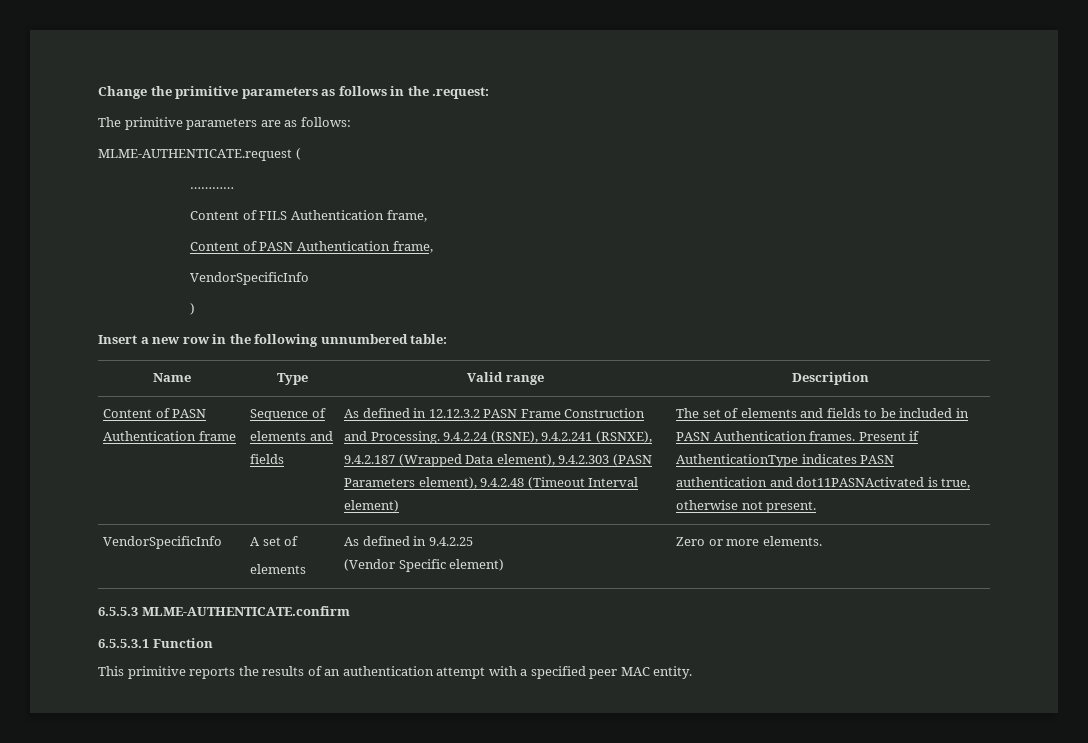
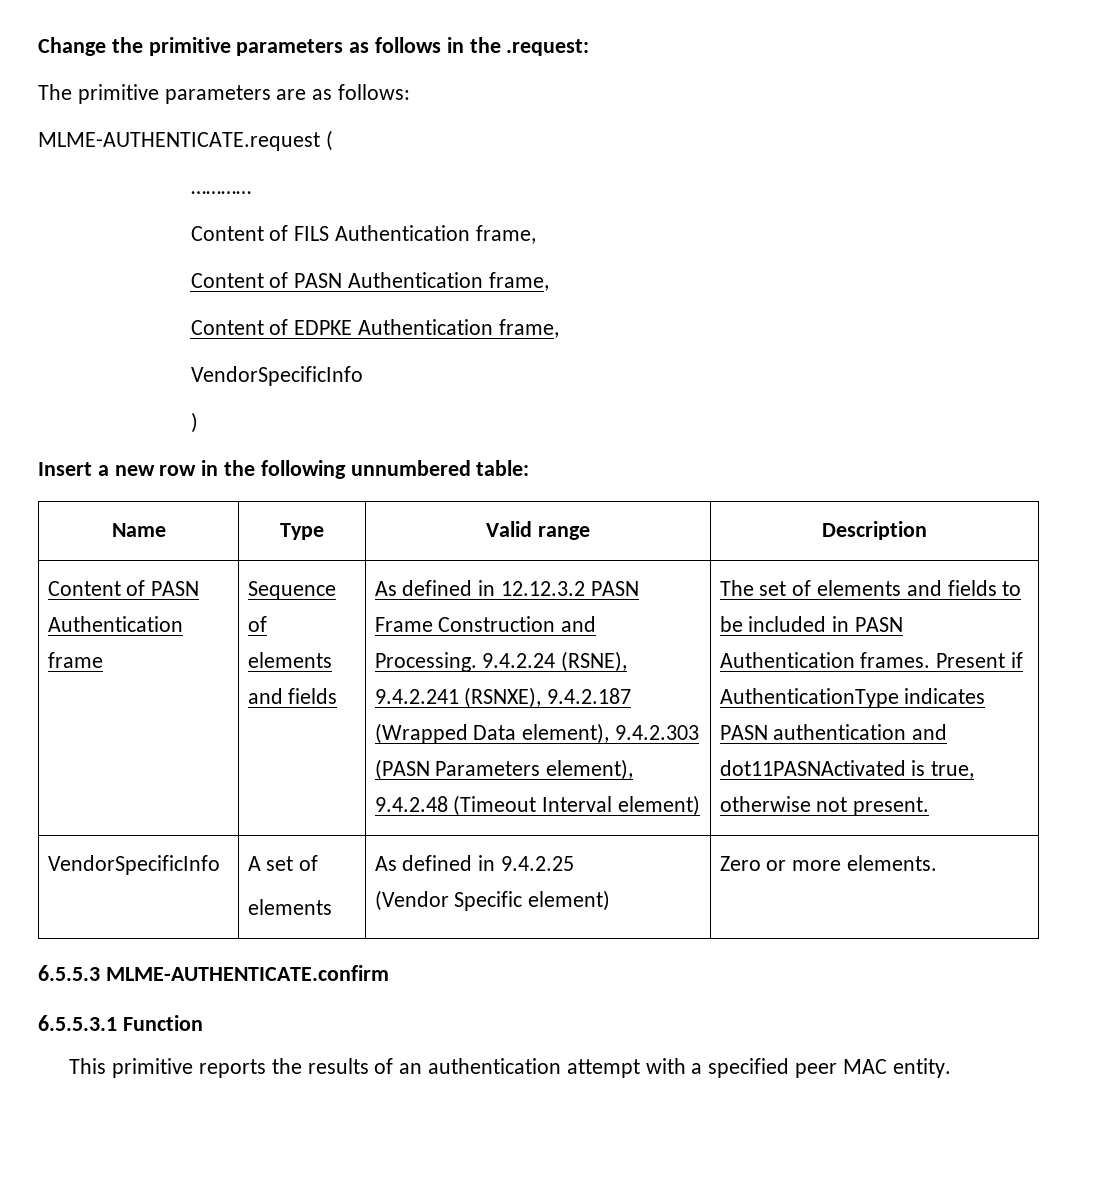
+ Content of EDPKE Authentication frame,

